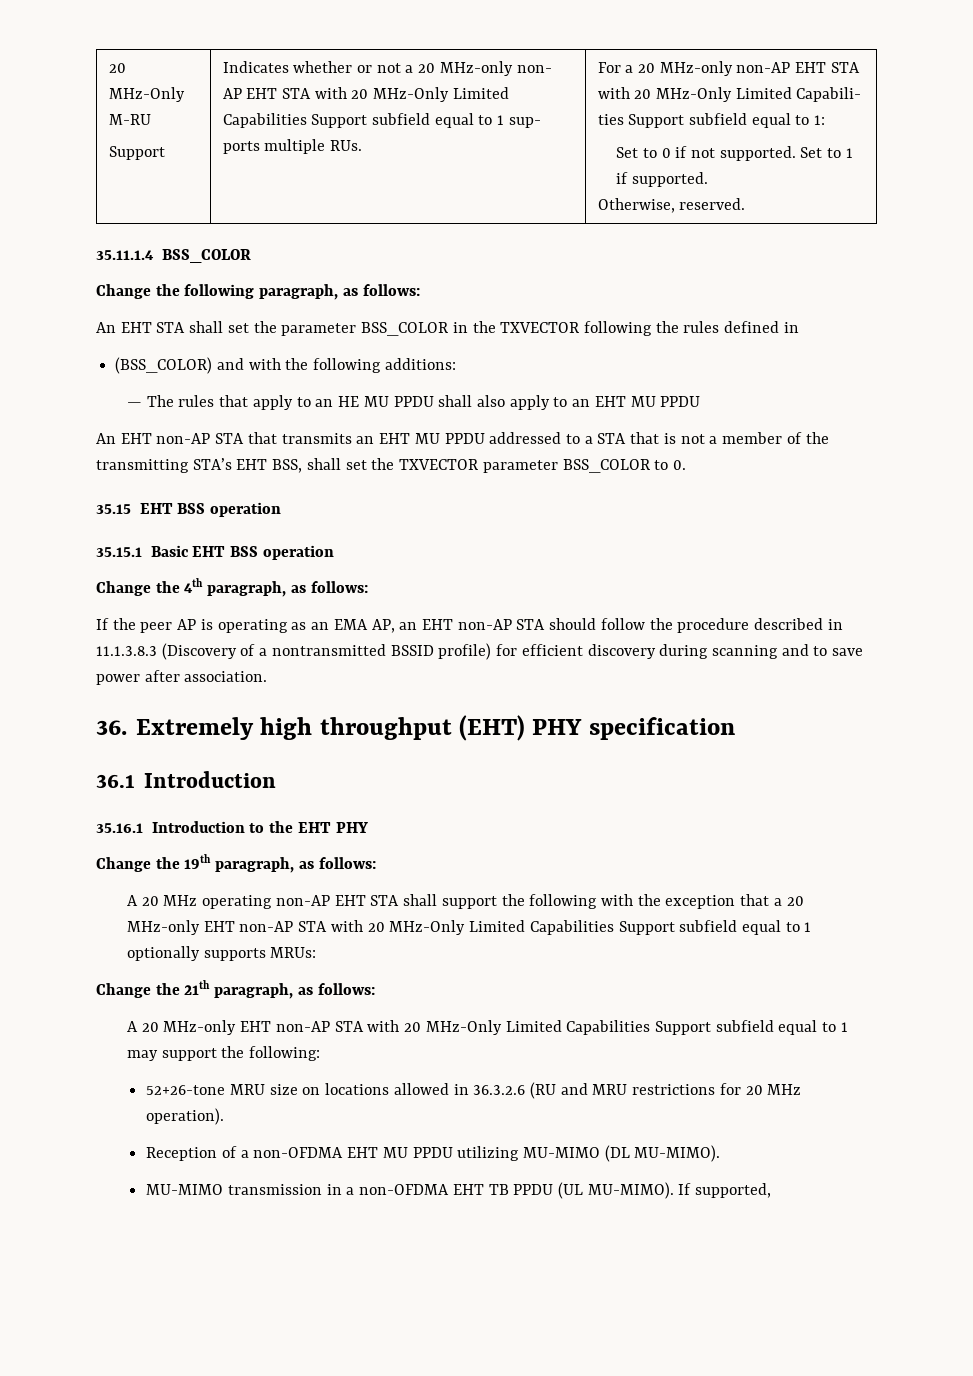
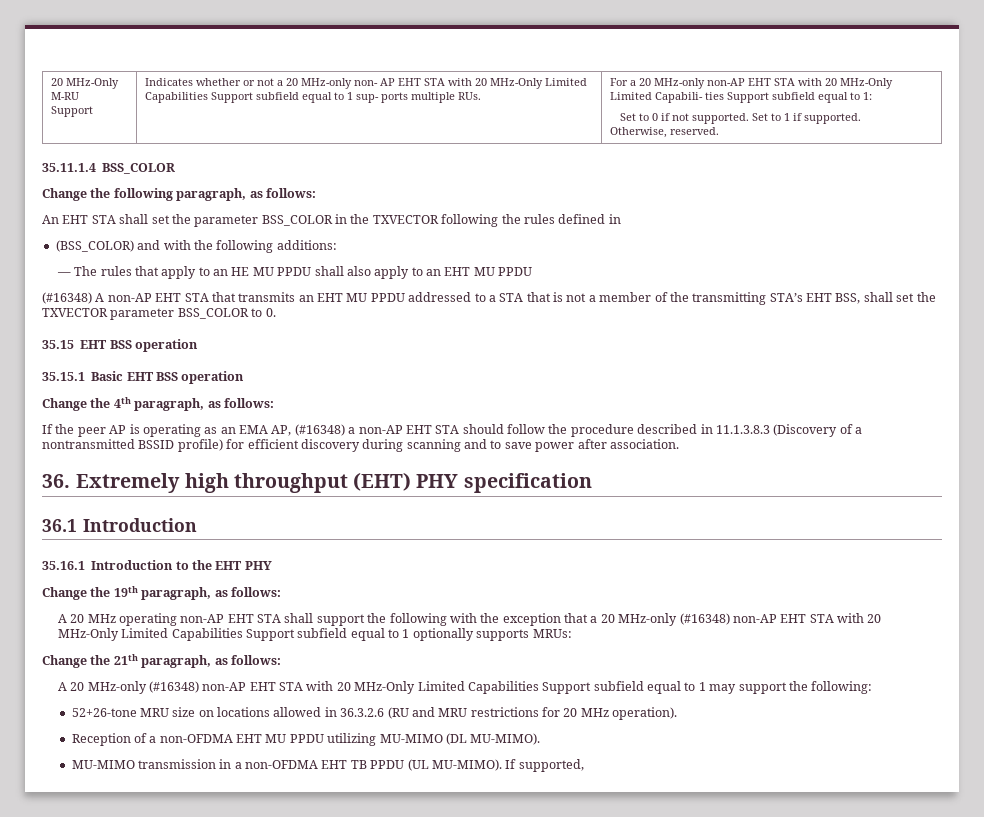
- An EHT non-AP STA that transmits an EHT MU PPDU addressed to a STA that is not a member of the transmitting STA’s EHT BSS, shall set the TXVECTOR parameter BSS_COLOR to 0.
+ (#16348) A non-AP EHT STA that transmits an EHT MU PPDU addressed to a STA that is not a member of the transmitting STA’s EHT BSS, shall set the TXVECTOR parameter BSS_COLOR to 0.
- If the peer AP is operating as an EMA AP, an EHT non-AP STA should follow the procedure described in 11.1.3.8.3 (Discovery of a nontransmitted BSSID profile) for efficient discovery during scanning and to save power after association.
+ If the peer AP is operating as an EMA AP, (#16348) a non-AP EHT STA should follow the procedure described in 11.1.3.8.3 (Discovery of a nontransmitted BSSID profile) for efficient discovery during scanning and to save power after association.
- A 20 MHz operating non-AP EHT STA shall support the following with the exception that a 20 MHz-only EHT non-AP STA with 20 MHz-Only Limited Capabilities Support subfield equal to 1 optionally supports MRUs:
+ A 20 MHz operating non-AP EHT STA shall support the following with the exception that a 20 MHz-only (#16348) non-AP EHT STA with 20 MHz-Only Limited Capabilities Support subfield equal to 1 optionally supports MRUs:
- A 20 MHz-only EHT non-AP STA with 20 MHz-Only Limited Capabilities Support subfield equal to 1 may support the following:
+ A 20 MHz-only (#16348) non-AP EHT STA with 20 MHz-Only Limited Capabilities Support subfield equal to 1 may support the following:

